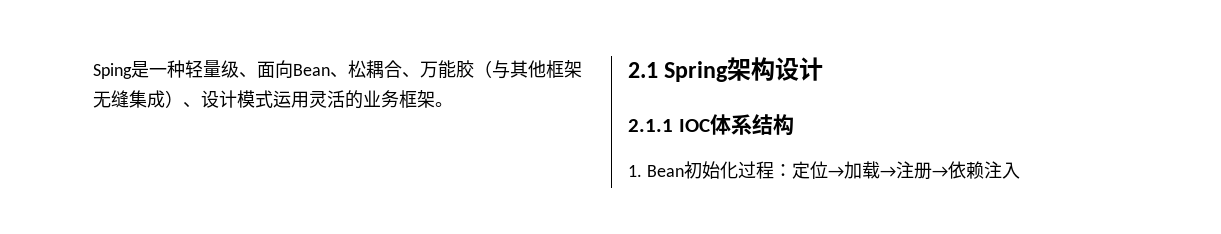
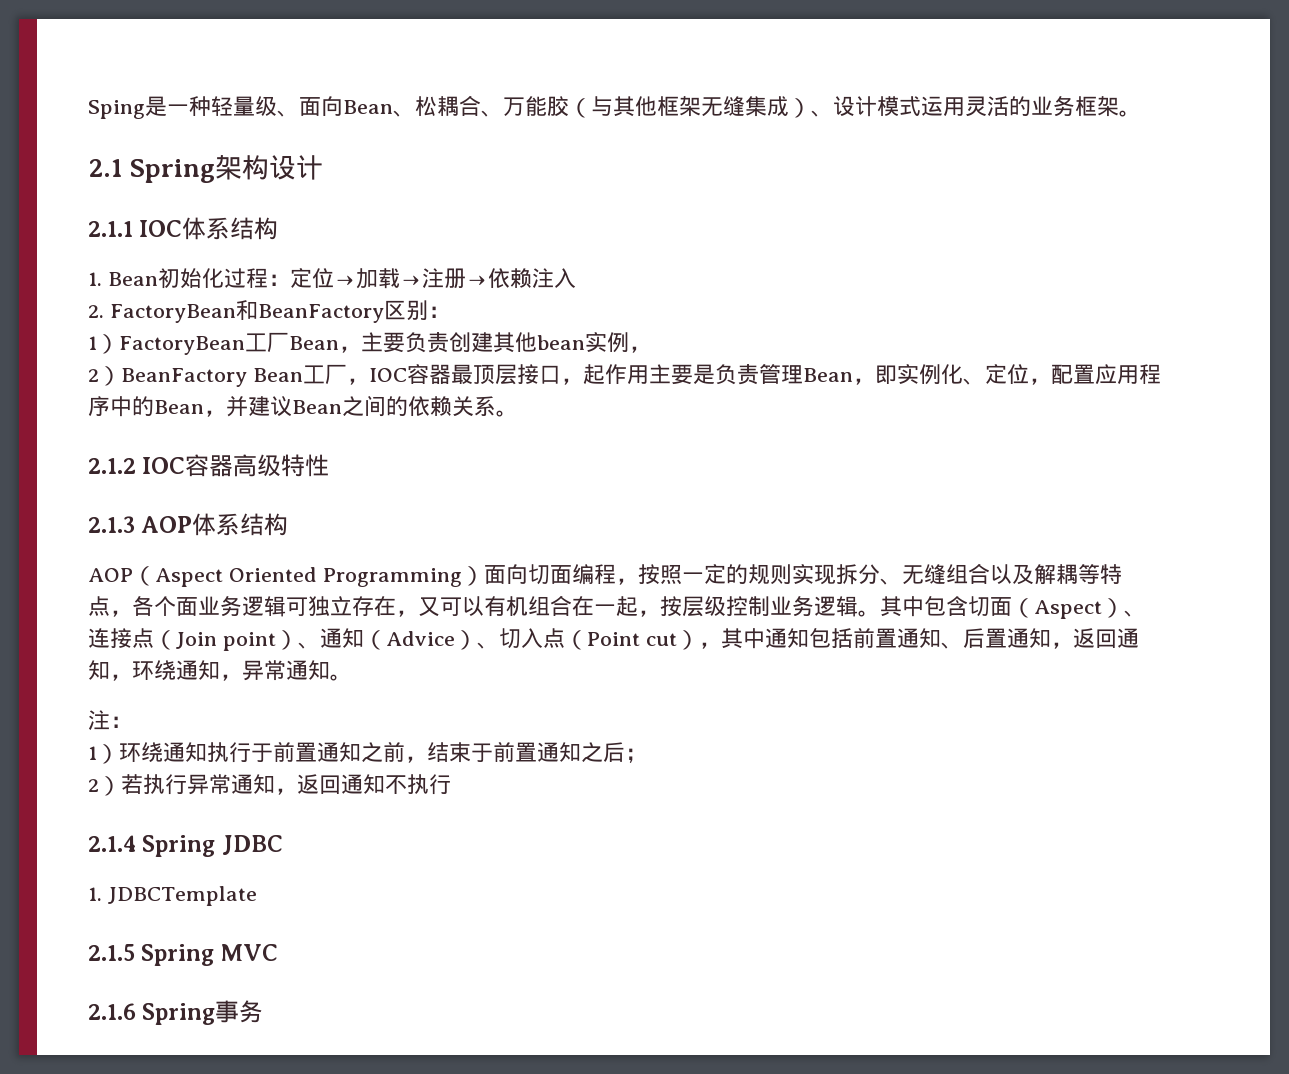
+ 2. FactoryBean和BeanFactory区别：
+ 1）FactoryBean工厂Bean，主要负责创建其他bean实例，
+ 2）BeanFactory Bean工厂，IOC容器最顶层接口，起作用主要是负责管理Bean，即实例化、定位，配置应用程序中的Bean，并建议Bean之间的依赖关系。
+ 2.1.2 IOC容器高级特性
+ 2.1.3 AOP体系结构
+ AOP（Aspect Oriented Programming）面向切面编程，按照一定的规则实现拆分、无缝组合以及解耦等特点，各个面业务逻辑可独立存在，又可以有机组合在一起，按层级控制业务逻辑。其中包含切面（Aspect）、连接点（Join point）、通知（Advice）、切入点（Point cut），其中通知包括前置通知、后置通知，返回通知，环绕通知，异常通知。
+ 注：
+ 1）环绕通知执行于前置通知之前，结束于前置通知之后；
+ 2）若执行异常通知，返回通知不执行
+ 2.1.4 Spring JDBC
+ 1. JDBCTemplate
+ 2.1.5 Spring MVC
+ 2.1.6 Spring事务

